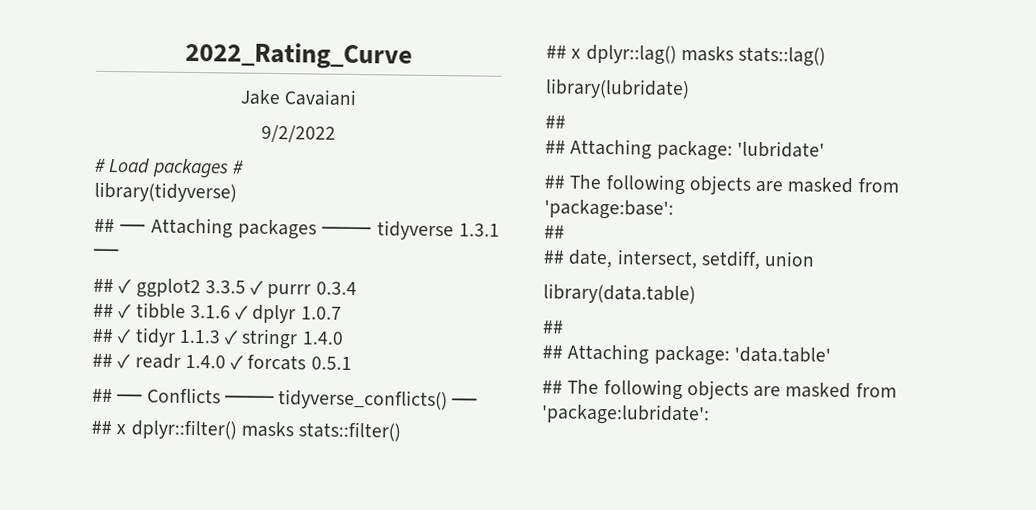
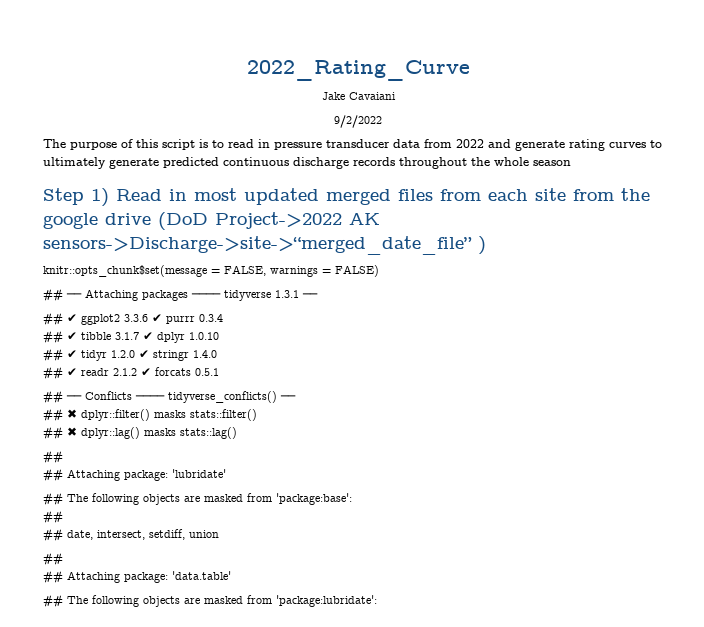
- # Load packages #
- library(tidyverse)
+ The purpose of this script is to read in pressure transducer data from 2022 and generate rating curves to ultimately generate predicted continuous discharge records throughout the whole season
+ Step 1) Read in most updated merged files from each site from the google drive (DoD Project->2022 AK sensors->Discharge->site->“merged_date_file” )
+ knitr::opts_chunk$set(message = FALSE, warnings = FALSE)
- ## ✓ ggplot2 3.3.5 ✓ purrr 0.3.4
+ ## ✔ ggplot2 3.3.6 ✔ purrr 0.3.4
- ## ✓ tibble 3.1.6 ✓ dplyr 1.0.7
- ## ✓ tidyr 1.1.3 ✓ stringr 1.4.0
+ ## ✔ tibble 3.1.7 ✔ dplyr 1.0.10
+ ## ✔ tidyr 1.2.0 ✔ stringr 1.4.0
- ## ✓ readr 1.4.0 ✓ forcats 0.5.1
+ ## ✔ readr 2.1.2 ✔ forcats 0.5.1
- ## x dplyr::filter() masks stats::filter()
+ ## ✖ dplyr::filter() masks stats::filter()
- ## x dplyr::lag() masks stats::lag()
+ ## ✖ dplyr::lag() masks stats::lag()
- library(lubridate)
- library(data.table)

